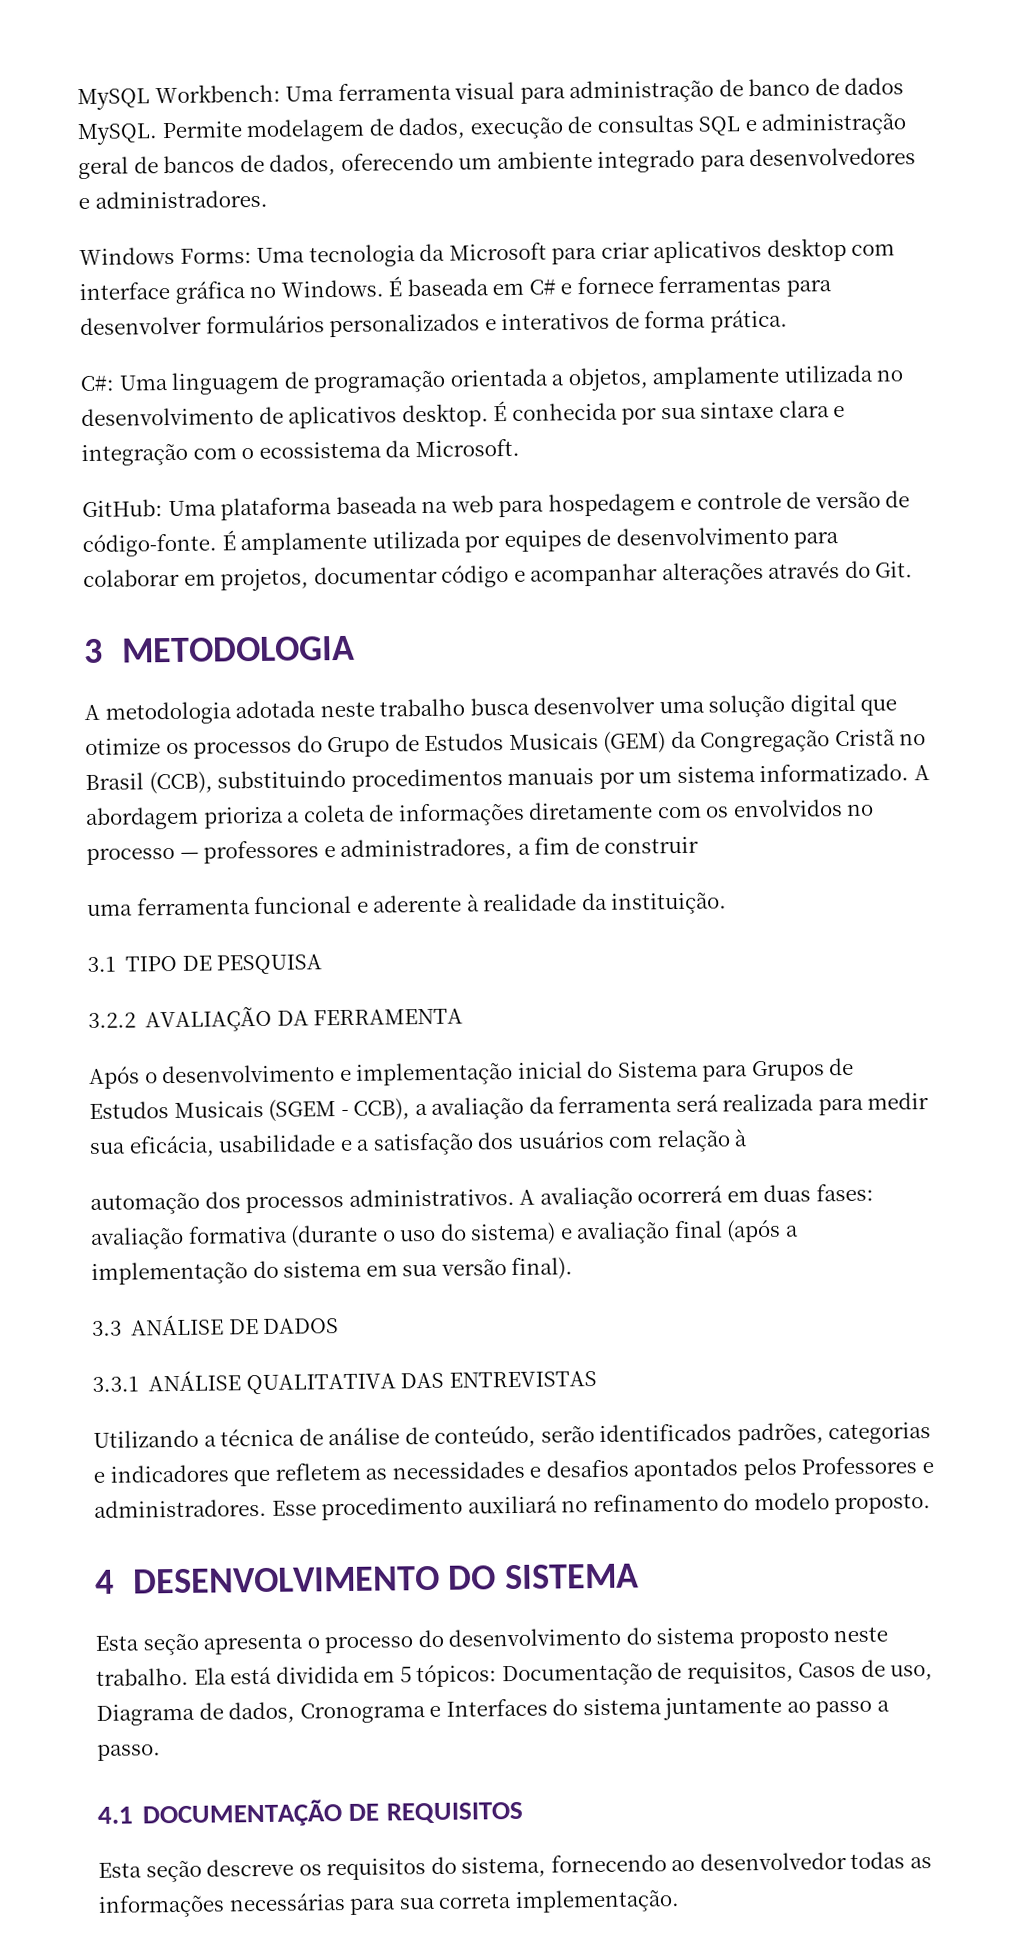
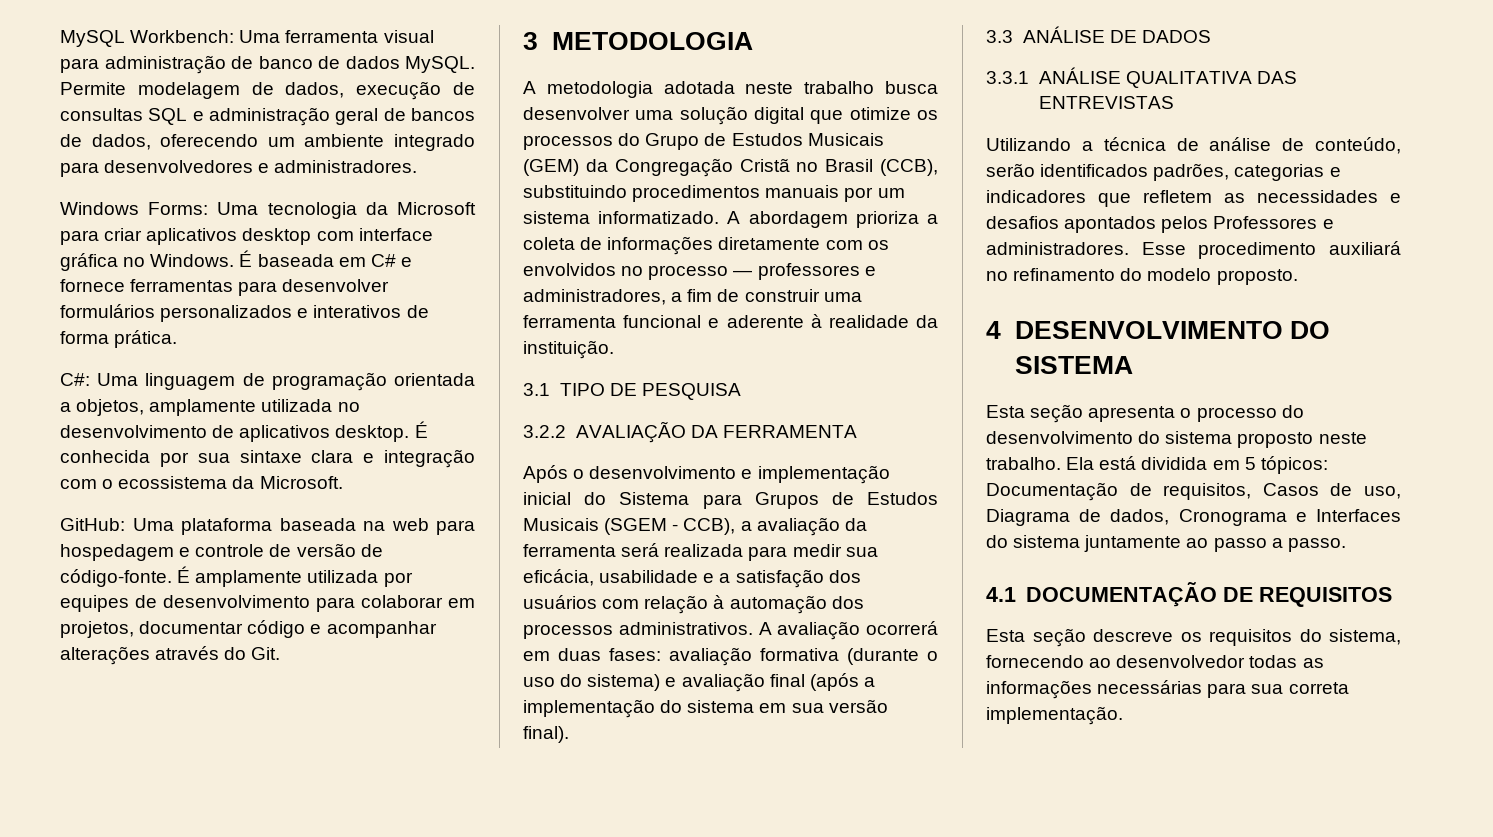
- A abordagem prioriza a coleta de informações diretamente com os envolvidos no processo — professores e administradores, a fim de construir
- uma ferramenta funcional e aderente à realidade da instituição.
+ A abordagem prioriza a coleta de informações diretamente com os envolvidos no processo — professores e administradores, a fim de construir uma ferramenta funcional e aderente à realidade da instituição.
- Após o desenvolvimento e implementação inicial do Sistema para Grupos de Estudos Musicais (SGEM - CCB), a avaliação da ferramenta será realizada para medir sua eficácia, usabilidade e a satisfação dos usuários com relação à
- automação dos processos administrativos.
+ Após o desenvolvimento e implementação inicial do Sistema para Grupos de Estudos Musicais (SGEM - CCB), a avaliação da ferramenta será realizada para medir sua eficácia, usabilidade e a satisfação dos usuários com relação à automação dos processos administrativos.

